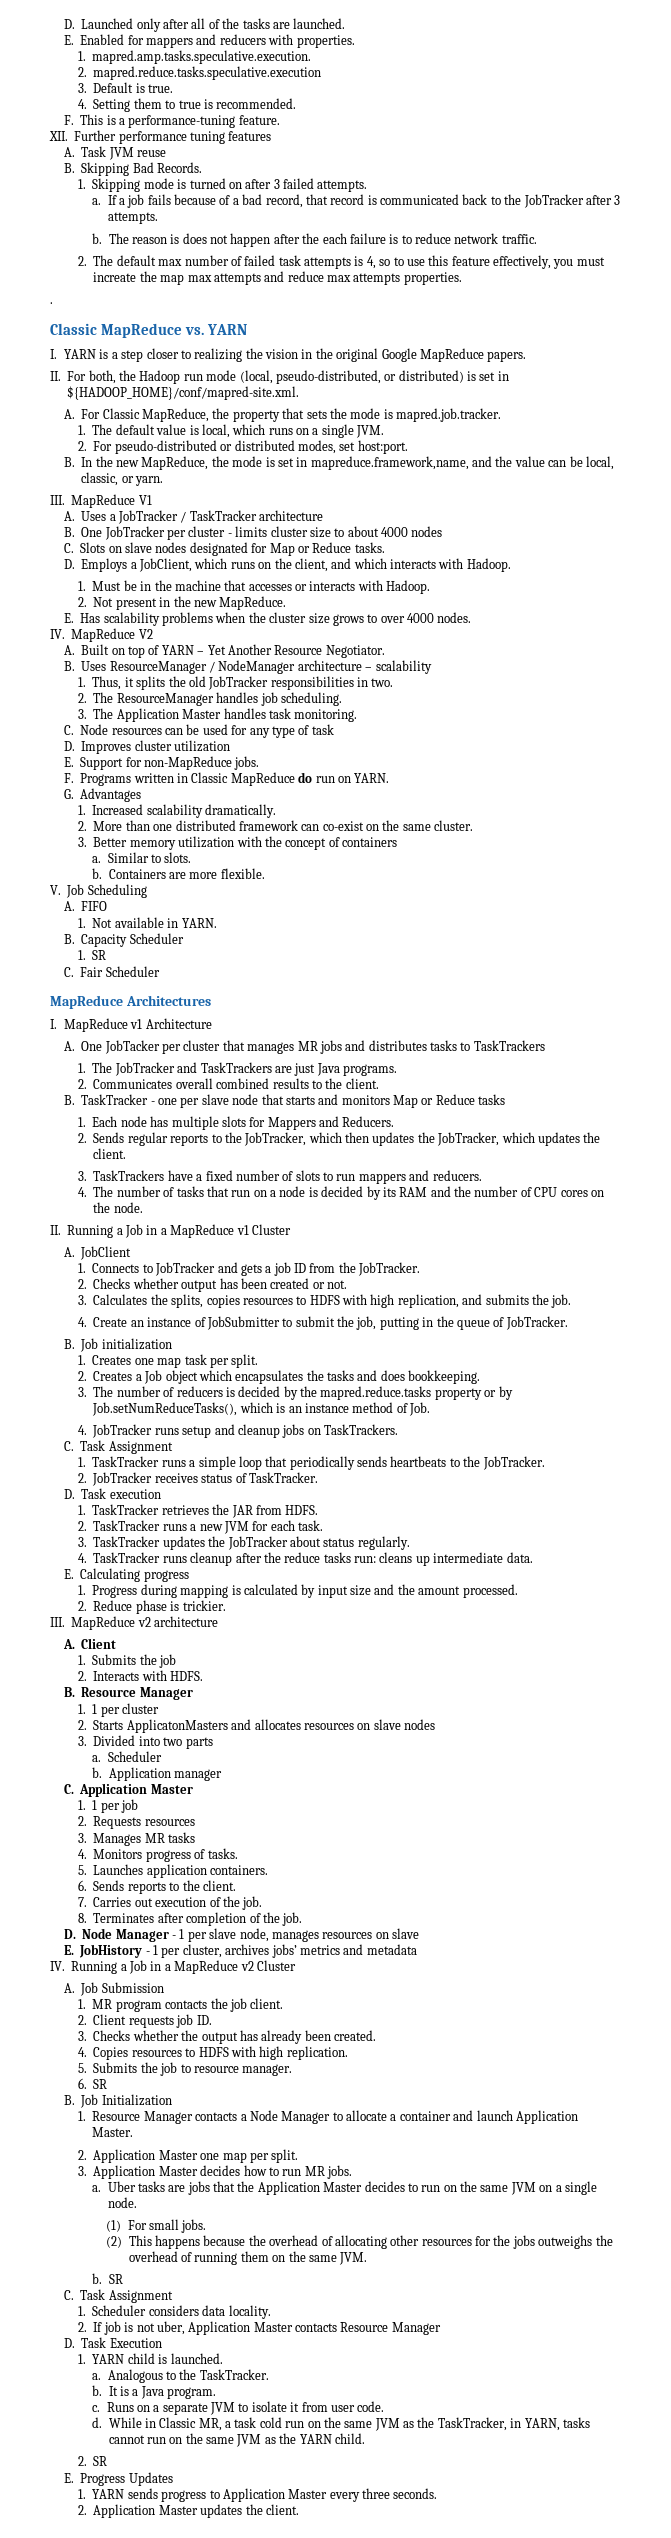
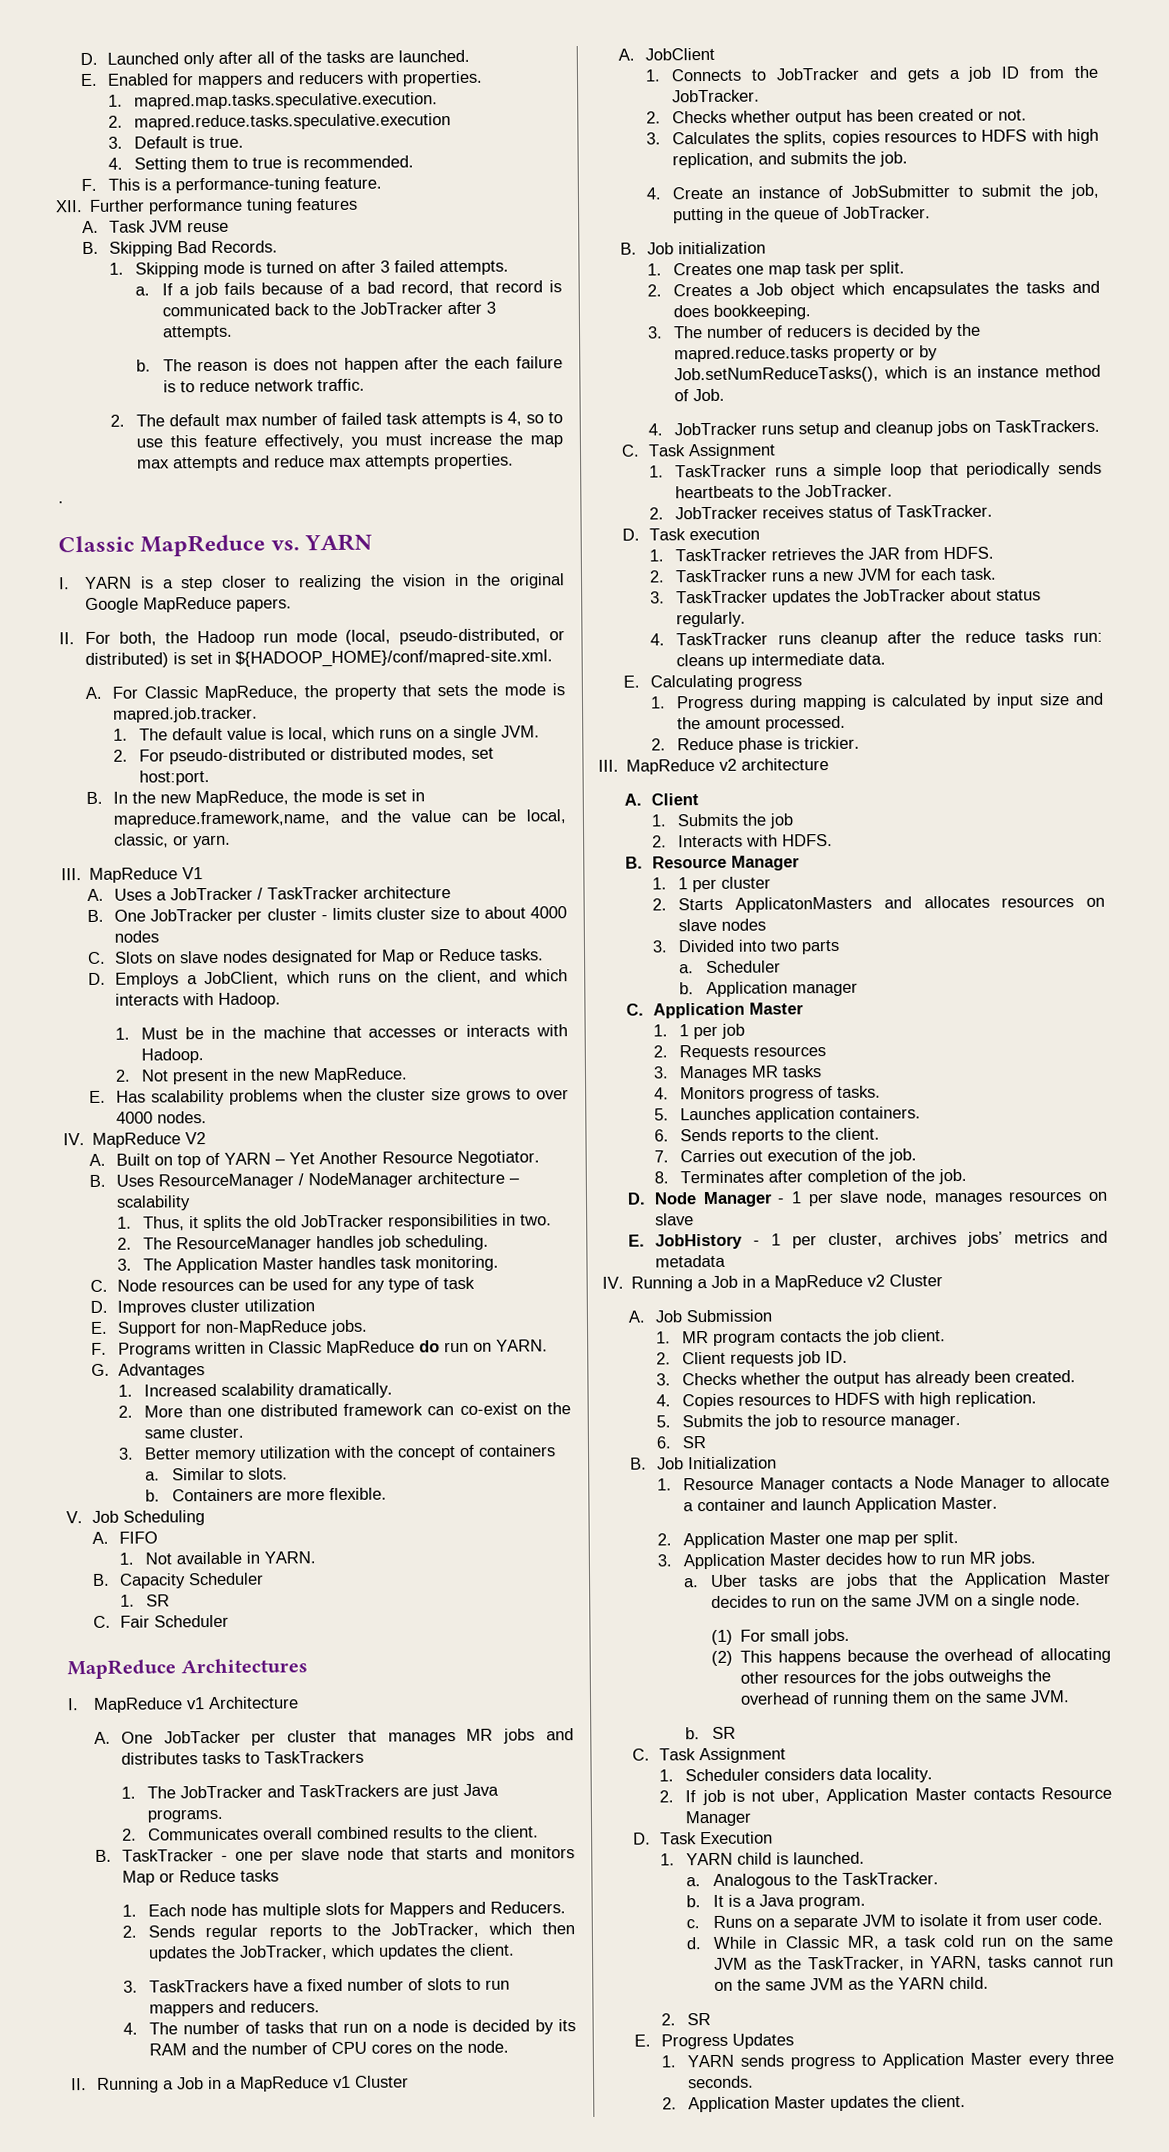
- 1. mapred.amp.tasks.speculative.execution.
+ 1. mapred.map.tasks.speculative.execution.
- 2. The default max number of failed task attempts is 4, so to use this feature effectively, you must increate the map max attempts and reduce max attempts properties.
+ 2. The default max number of failed task attempts is 4, so to use this feature effectively, you must increase the map max attempts and reduce max attempts properties.

